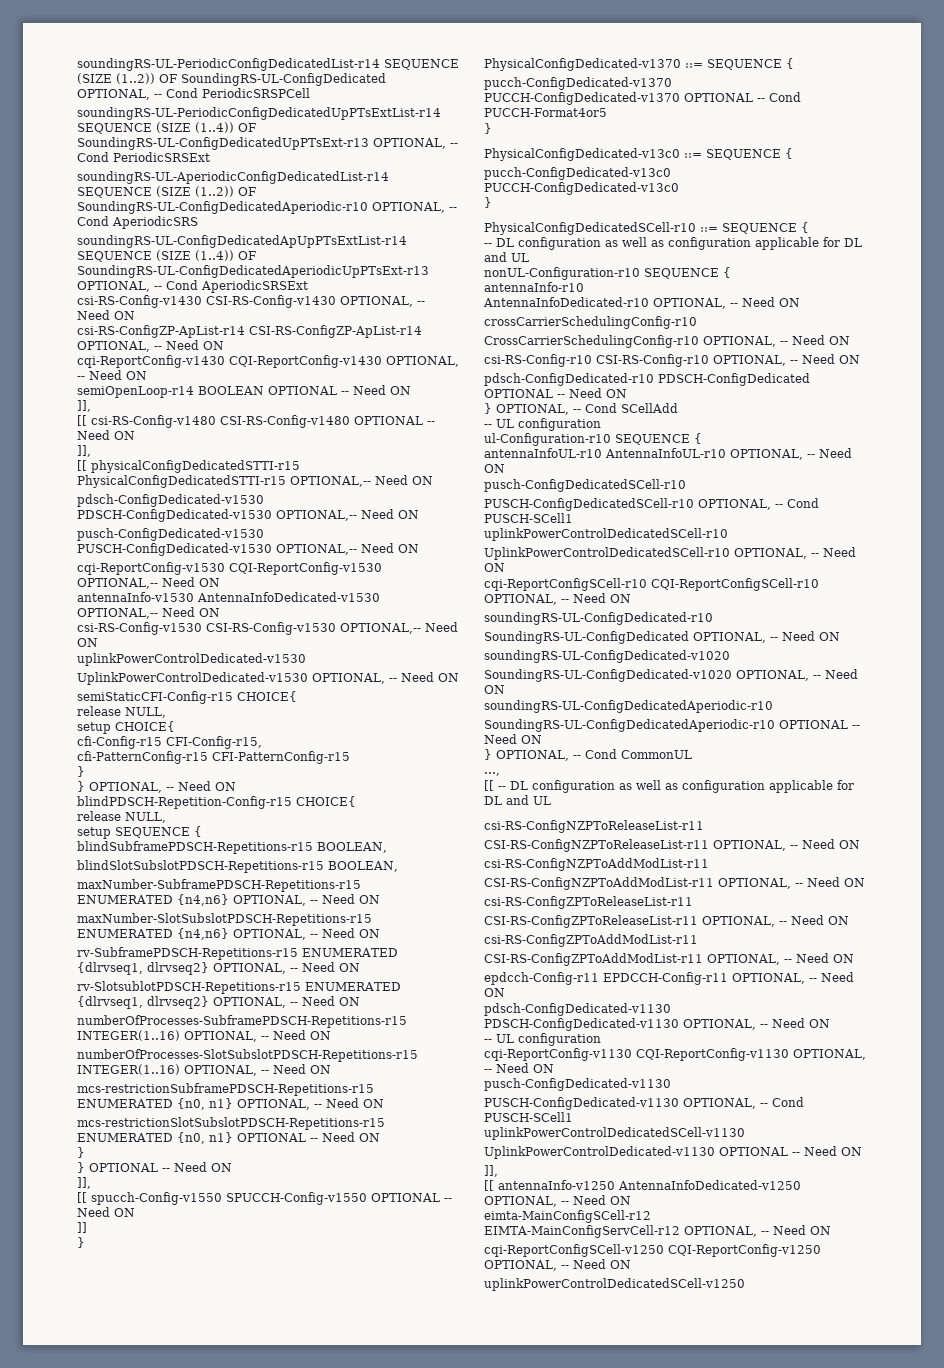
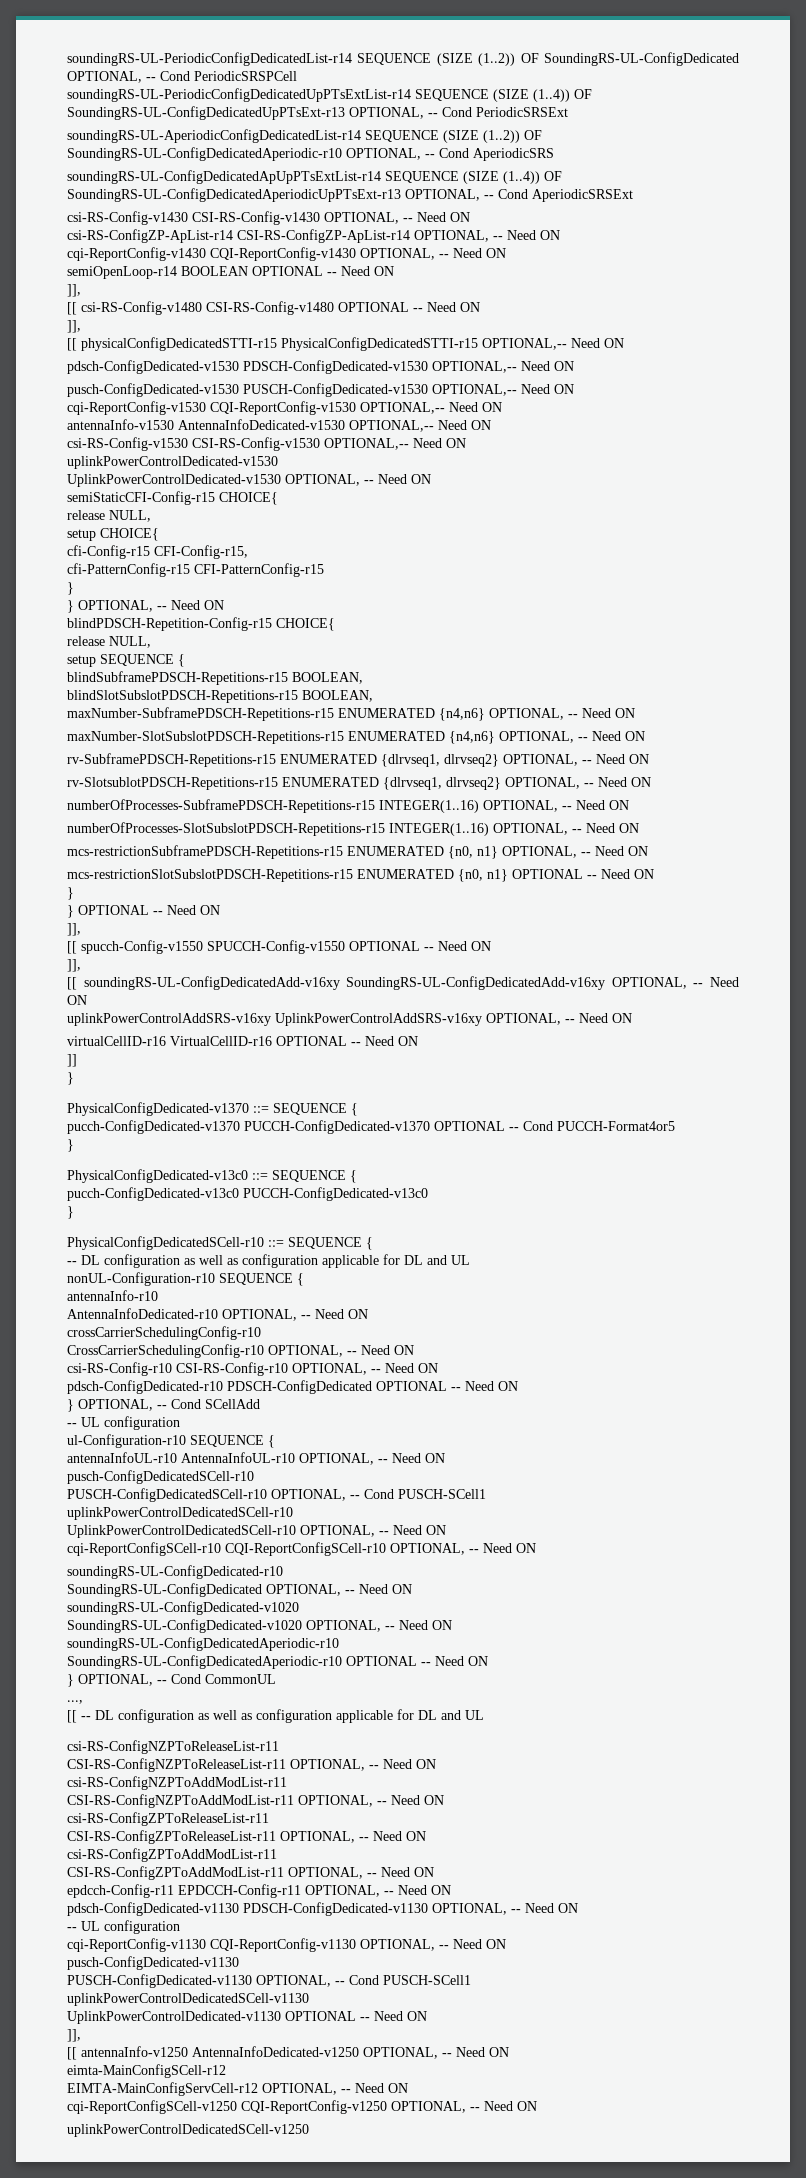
  [[ spucch-Config-v1550 SPUCCH-Config-v1550 OPTIONAL -- Need ON
+ ]],
+ [[ soundingRS-UL-ConfigDedicatedAdd-v16xy SoundingRS-UL-ConfigDedicatedAdd-v16xy OPTIONAL, -- Need ON
+ uplinkPowerControlAddSRS-v16xy UplinkPowerControlAddSRS-v16xy OPTIONAL, -- Need ON
+ virtualCellID-r16 VirtualCellID-r16 OPTIONAL -- Need ON

